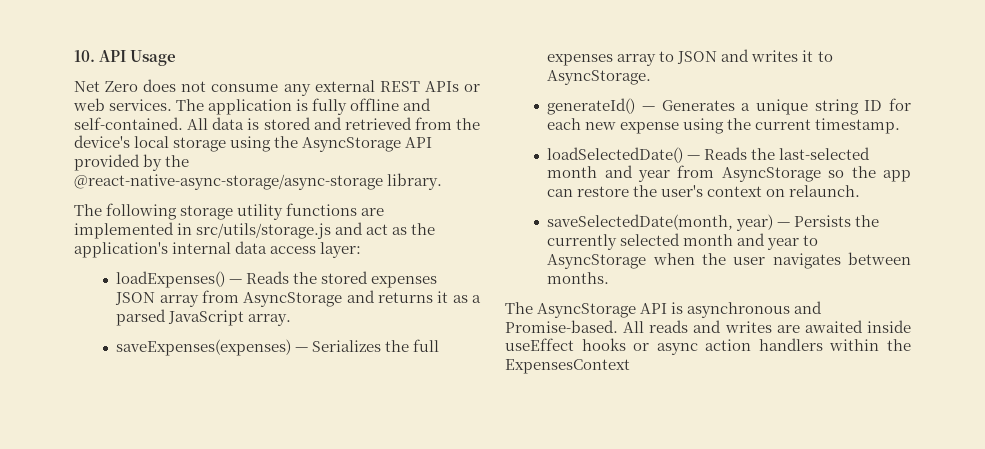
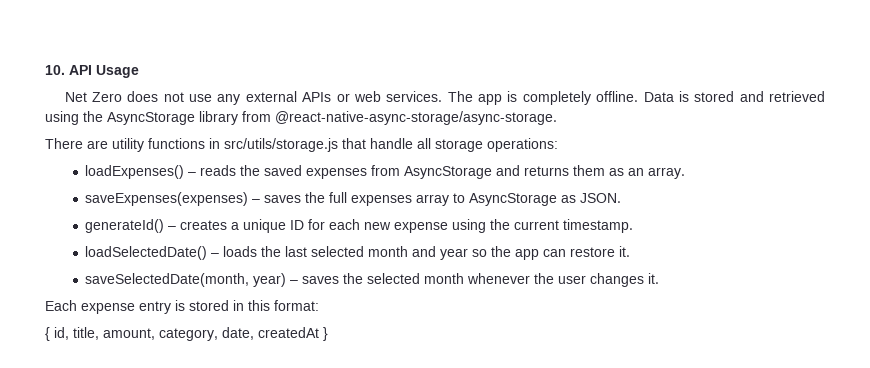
- Net Zero does not consume any external REST APIs or web services.
+ Net Zero does not use any external APIs or web services.
- The application is fully offline and self-contained. All data is stored and retrieved from the device's local storage using the AsyncStorage API provided by the @react-native-async-storage/async-storage library.
- The following storage utility functions are implemented in src/utils/storage.js and act as the application's internal data access layer:
- loadExpenses() — Reads the stored expenses JSON array from AsyncStorage and returns it as a parsed JavaScript array.
+ The app is completely offline. Data is stored and retrieved using the AsyncStorage library from @react-native-async-storage/async-storage.
+ There are utility functions in src/utils/storage.js that handle all storage operations:
+ loadExpenses() – reads the saved expenses from AsyncStorage and returns them as an array.
- saveExpenses(expenses) — Serializes the full expenses array to JSON and writes it to AsyncStorage.
+ saveExpenses(expenses) – saves the full expenses array to AsyncStorage as JSON.
- generateId() — Generates a unique string ID for each new expense using the current timestamp.
+ generateId() – creates a unique ID for each new expense using the current timestamp.
- loadSelectedDate() — Reads the last-selected month and year from AsyncStorage so the app can restore the user's context on relaunch.
- saveSelectedDate(month, year) — Persists the currently selected month and year to AsyncStorage when the user navigates between months.
- The AsyncStorage API is asynchronous and Promise-based. All reads and writes are awaited inside useEffect hooks or async action handlers within the ExpensesContext
+ loadSelectedDate() – loads the last selected month and year so the app can restore it.
+ saveSelectedDate(month, year) – saves the selected month whenever the user changes it.
+ Each expense entry is stored in this format:
+ { id, title, amount, category, date, createdAt }

